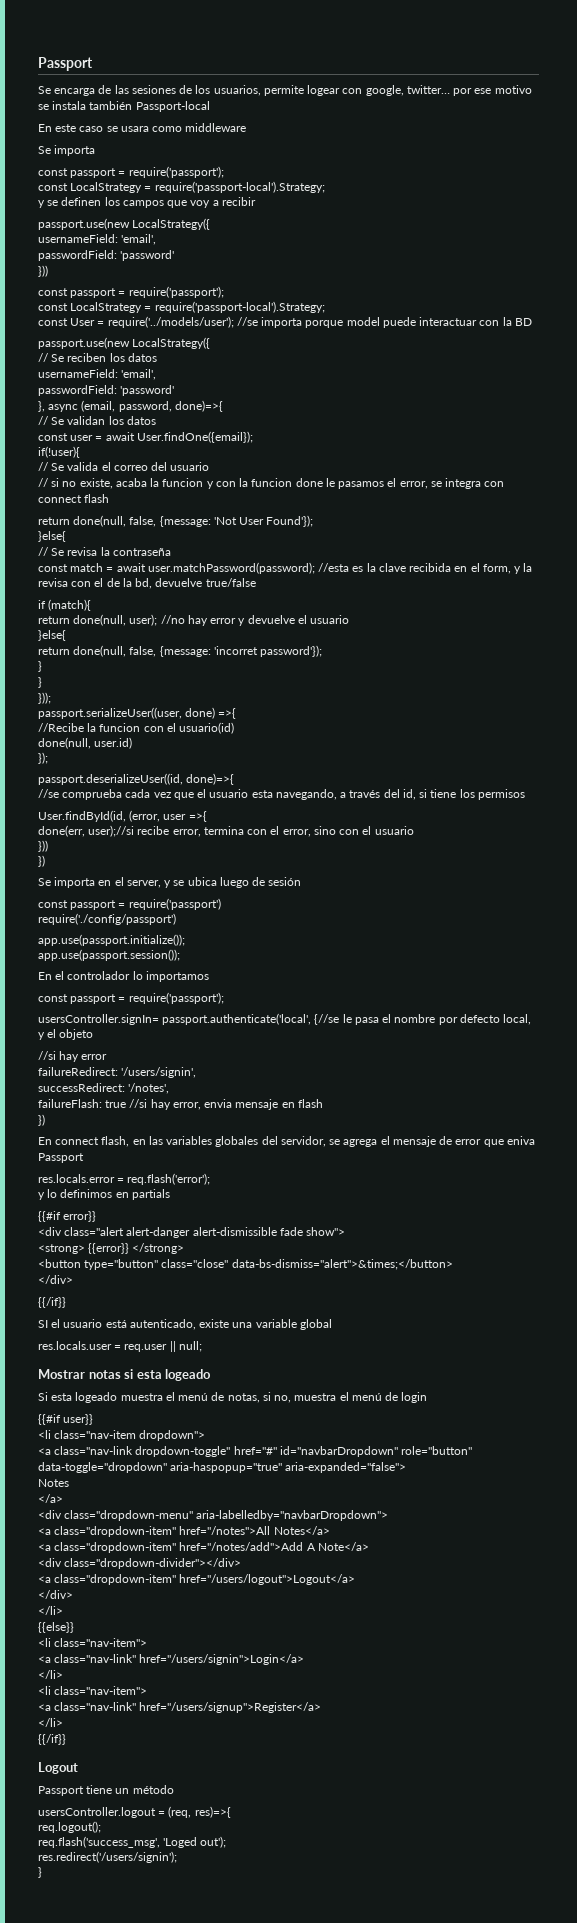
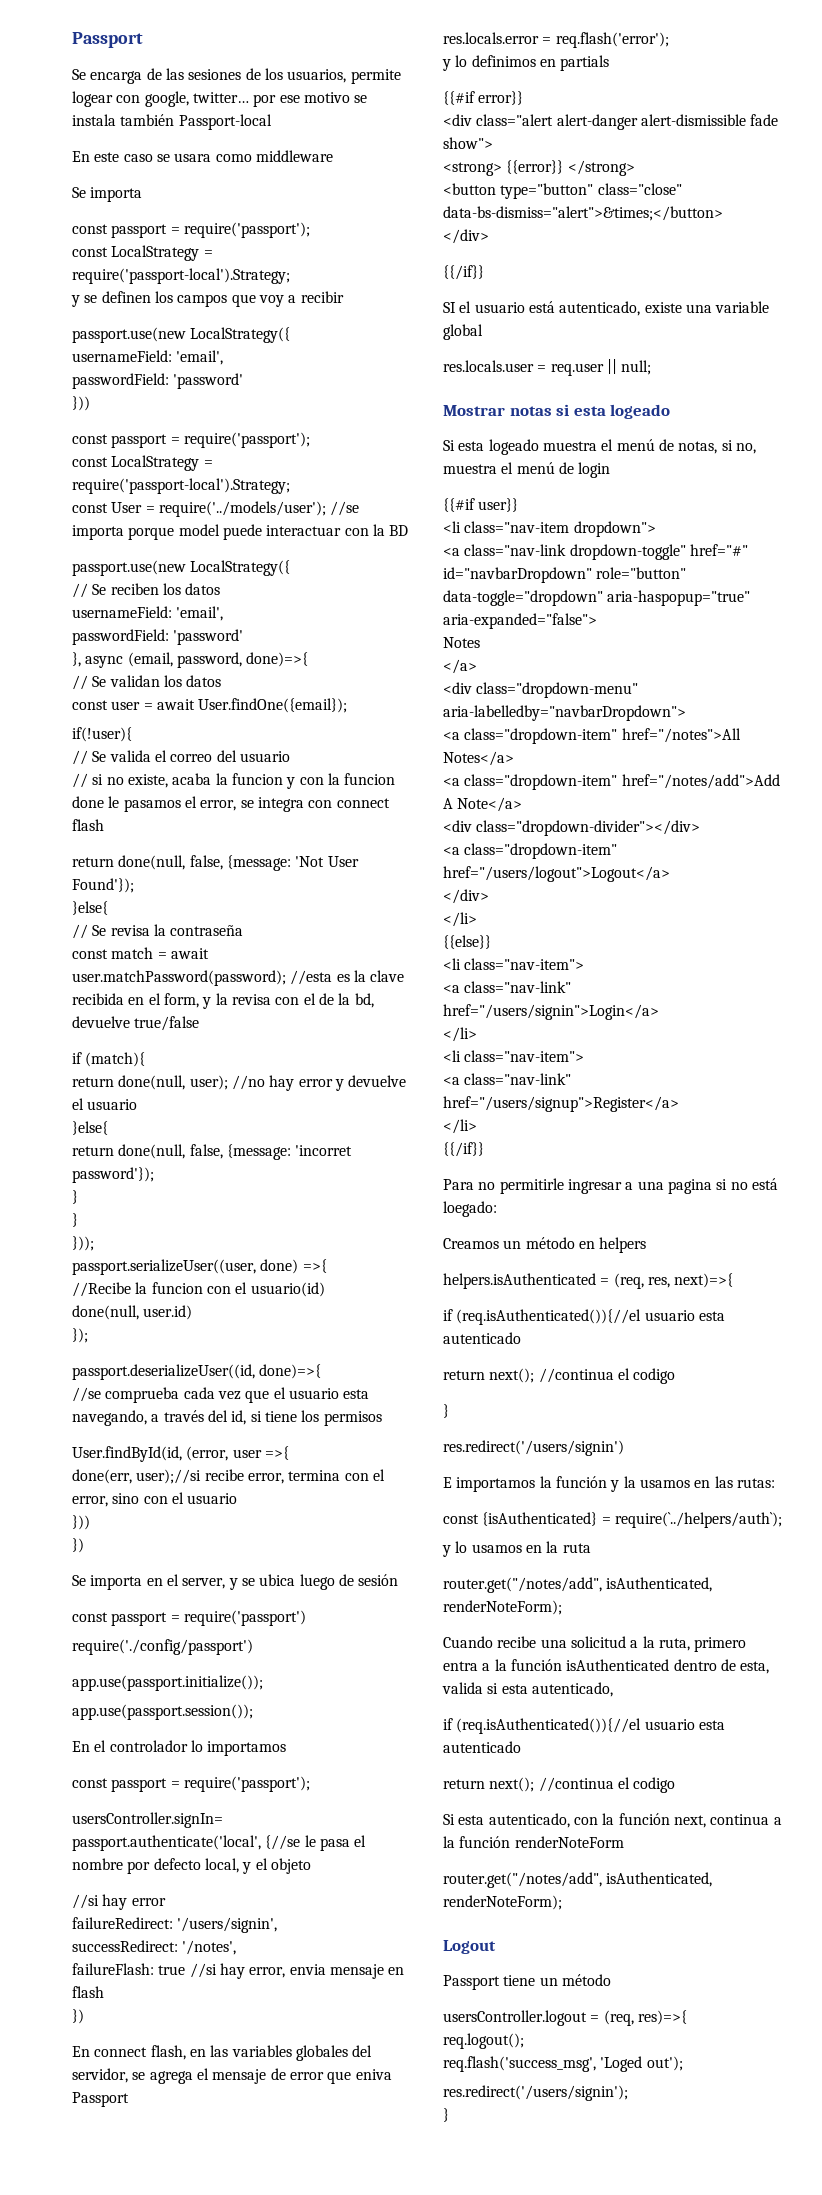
+ Para no permitirle ingresar a una pagina si no está loegado:
+ Creamos un método en helpers
+ helpers.isAuthenticated = (req, res, next)=>{
+ if (req.isAuthenticated()){//el usuario esta autenticado
+ return next(); //continua el codigo
+ }
+ res.redirect('/users/signin')
+ E importamos la función y la usamos en las rutas:
+ const {isAuthenticated} = require(`../helpers/auth`);
+ y lo usamos en la ruta
+ router.get("/notes/add", isAuthenticated, renderNoteForm);
+ Cuando recibe una solicitud a la ruta, primero entra a la función isAuthenticated dentro de esta, valida si esta autenticado,
+ if (req.isAuthenticated()){//el usuario esta autenticado
+ return next(); //continua el codigo
+ Si esta autenticado, con la función next, continua a la función renderNoteForm
+ router.get("/notes/add", isAuthenticated, renderNoteForm);

